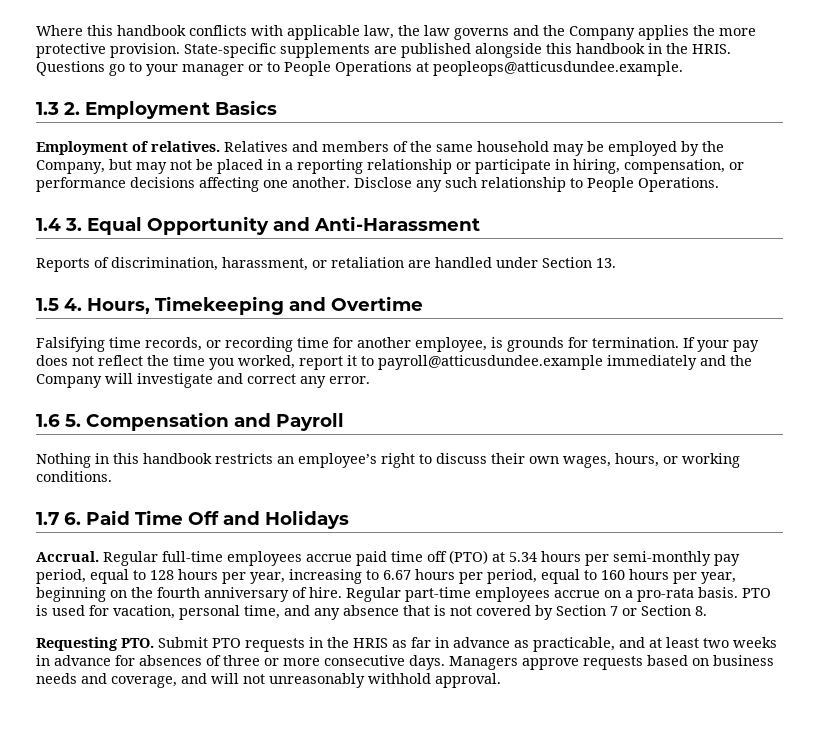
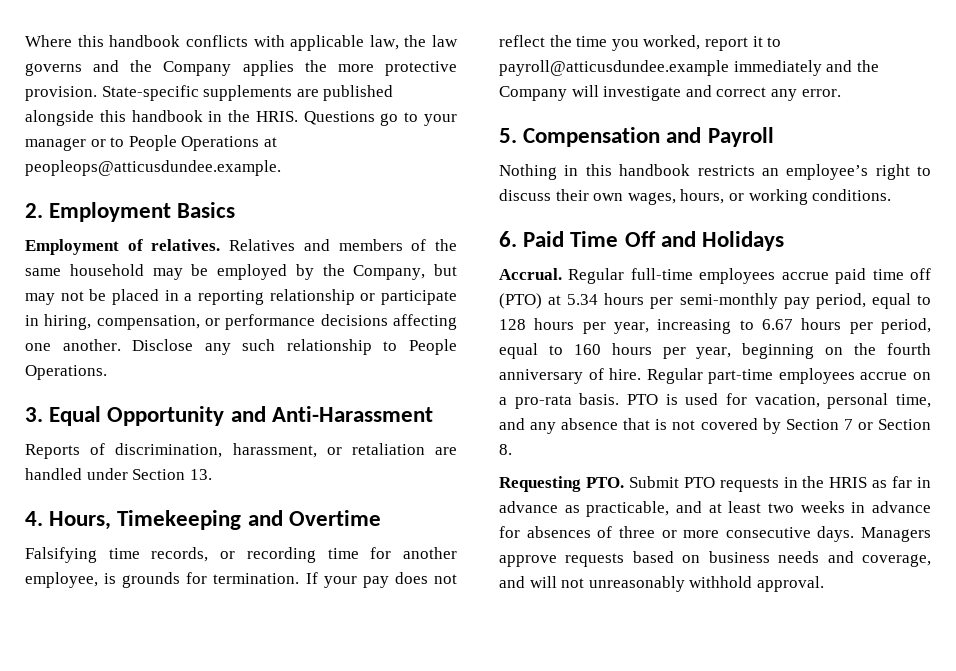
- 1.3 2. Employment Basics
+ 2. Employment Basics
- 1.4 3. Equal Opportunity and Anti-Harassment
+ 3. Equal Opportunity and Anti-Harassment
- 1.5 4. Hours, Timekeeping and Overtime
+ 4. Hours, Timekeeping and Overtime
- 1.6 5. Compensation and Payroll
+ 5. Compensation and Payroll
- 1.7 6. Paid Time Off and Holidays
+ 6. Paid Time Off and Holidays

